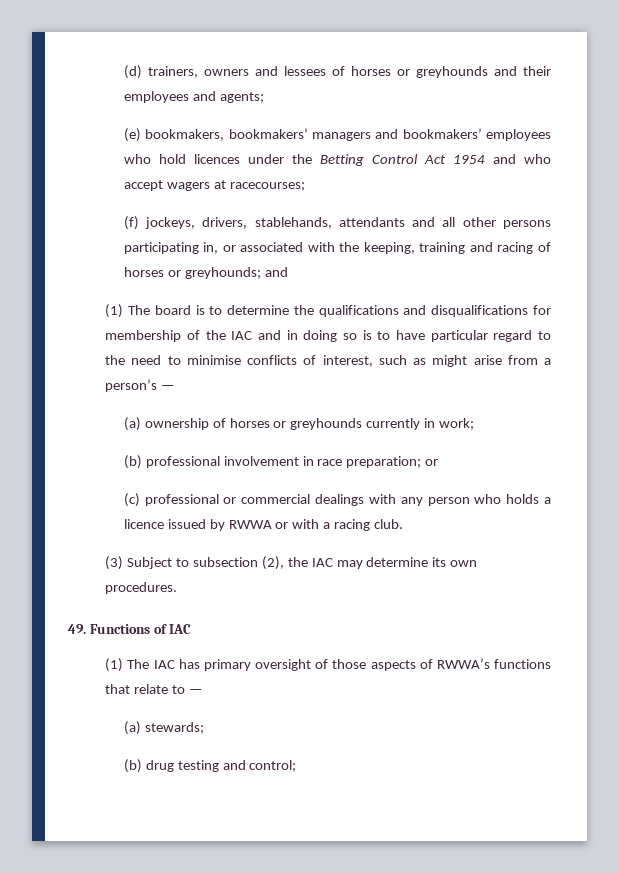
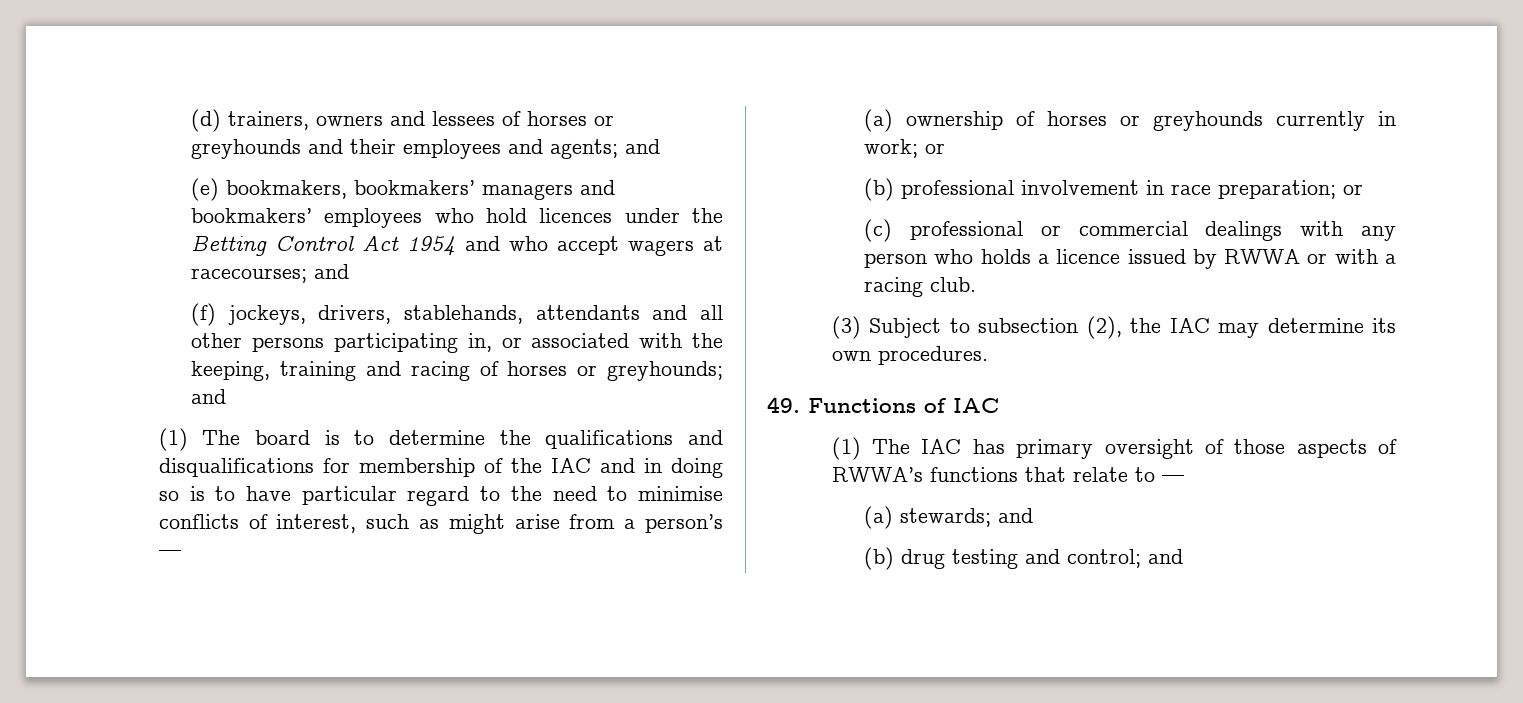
- (d) trainers, owners and lessees of horses or greyhounds and their employees and agents;
+ (d) trainers, owners and lessees of horses or greyhounds and their employees and agents; and
- (e) bookmakers, bookmakers’ managers and bookmakers’ employees who hold licences under the Betting Control Act 1954 and who accept wagers at racecourses;
+ (e) bookmakers, bookmakers’ managers and bookmakers’ employees who hold licences under the Betting Control Act 1954 and who accept wagers at racecourses; and
- (a) ownership of horses or greyhounds currently in work;
+ (a) ownership of horses or greyhounds currently in work; or
- (a) stewards;
+ (a) stewards; and
- (b) drug testing and control;
+ (b) drug testing and control; and

